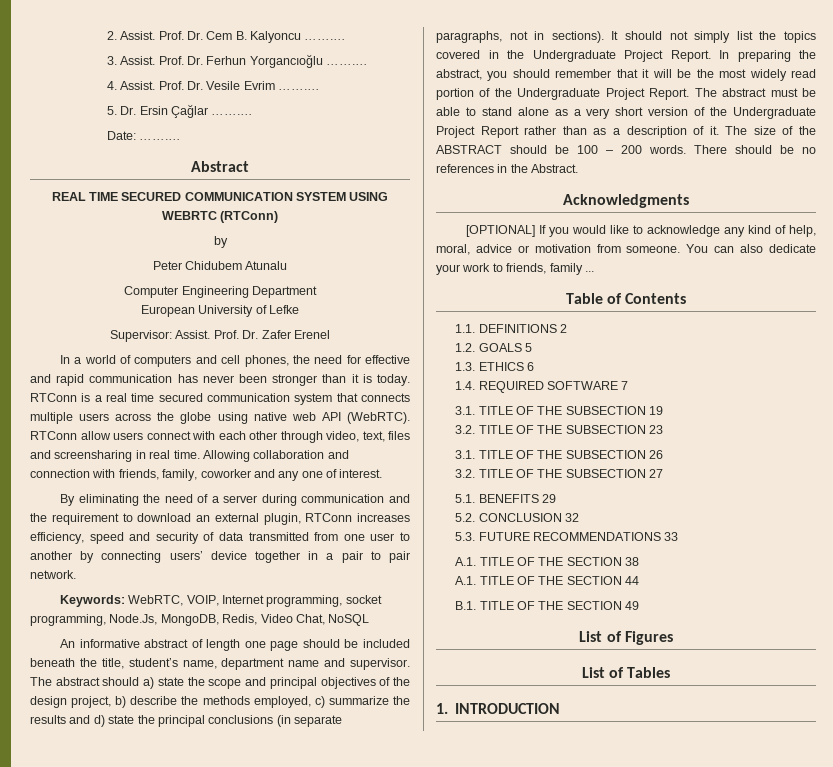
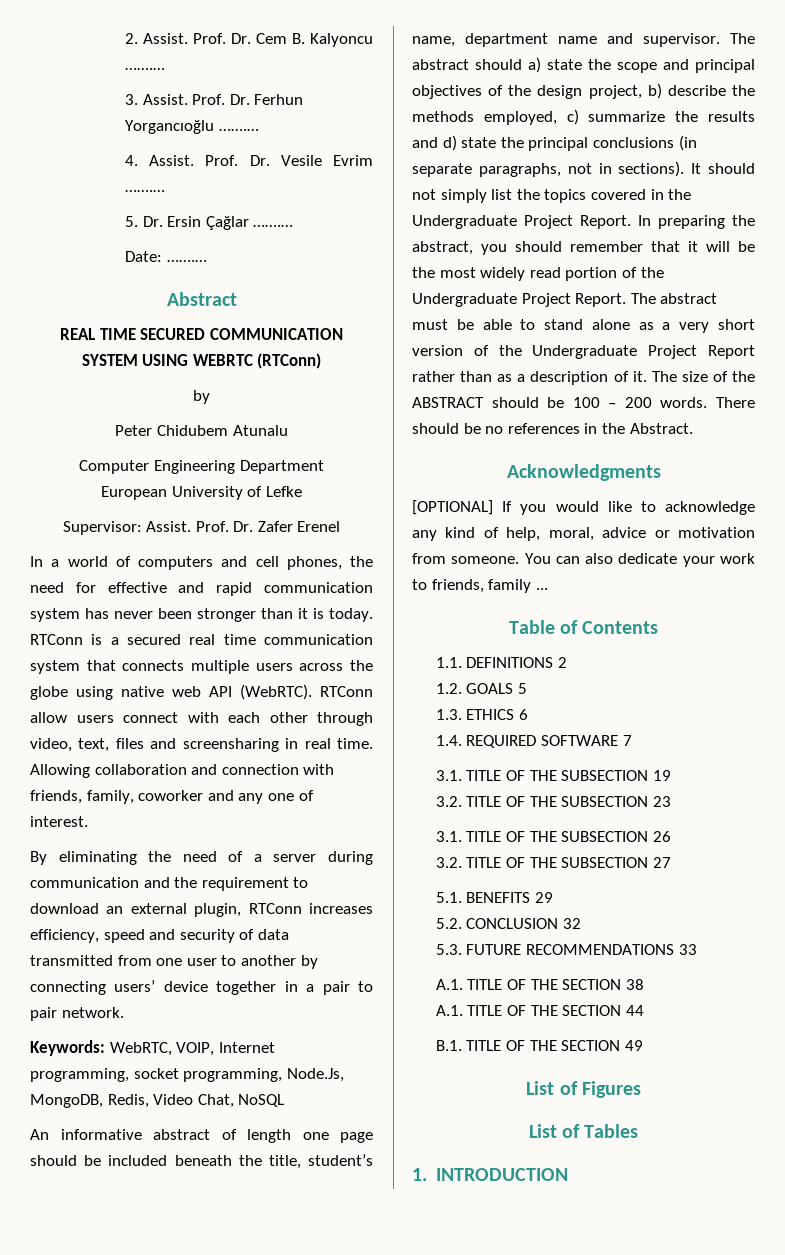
- In a world of computers and cell phones, the need for effective and rapid communication has never been stronger than it is today.
+ In a world of computers and cell phones, the need for effective and rapid communication system has never been stronger than it is today.
- RTConn is a real time secured communication system that connects multiple users across the globe using native web API (WebRTC).
+ RTConn is a secured real time communication system that connects multiple users across the globe using native web API (WebRTC).

